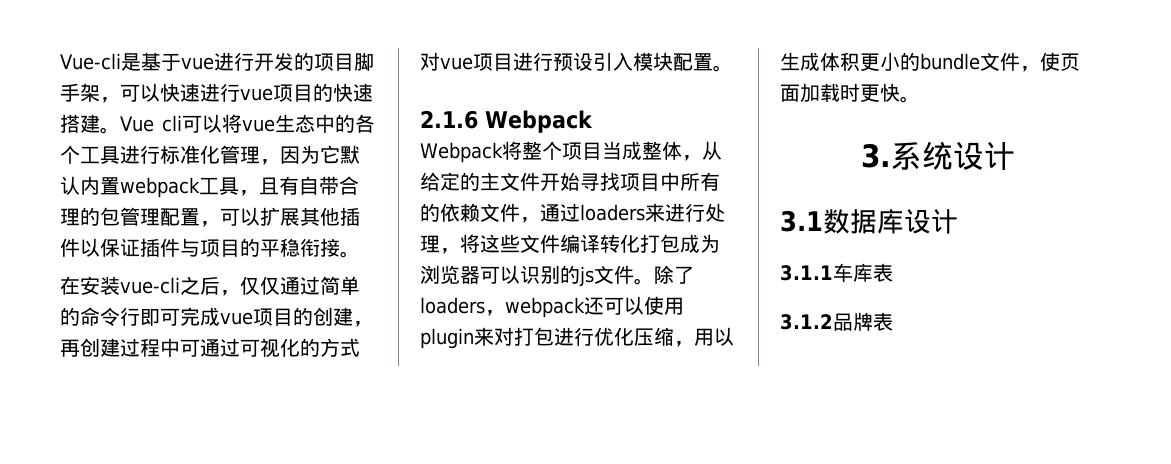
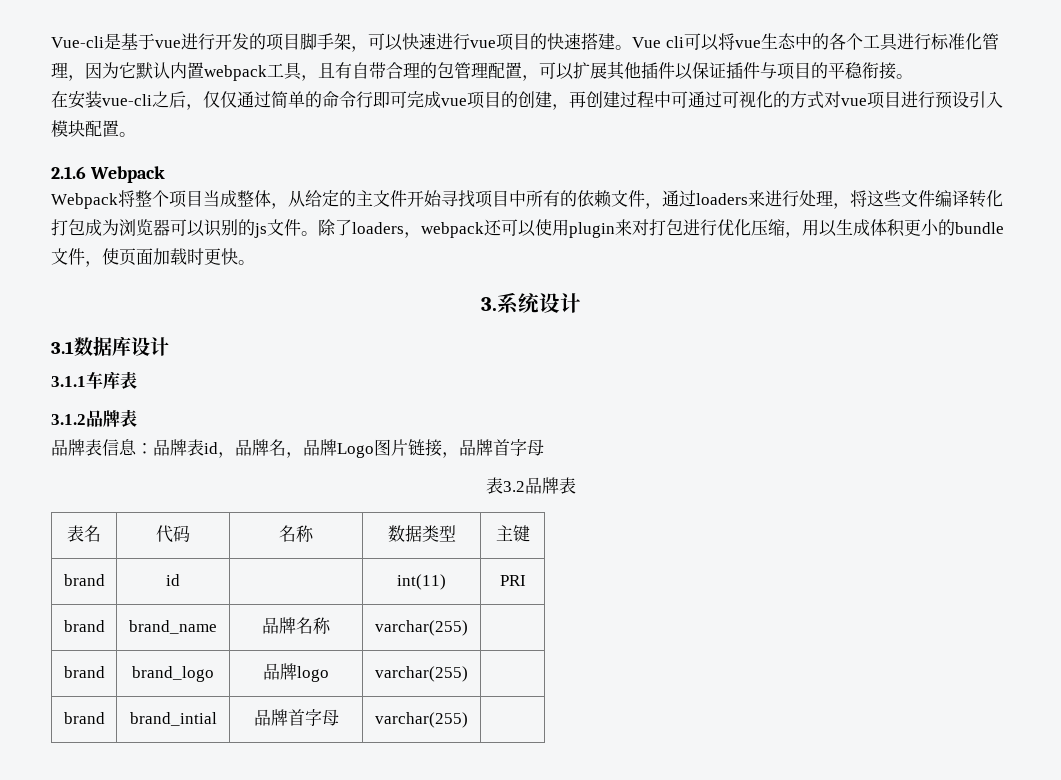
+ 品牌表信息：品牌表id，品牌名，品牌Logo图片链接，品牌首字母
+ 表3.2品牌表
+ 表名 | 代码 | 名称 | 数据类型 | 主键
+ brand | id | | int(11) | PRI
+ brand | brand_name | 品牌名称 | varchar(255) |
+ brand | brand_logo | 品牌logo | varchar(255) |
+ brand | brand_intial | 品牌首字母 | varchar(255) |

